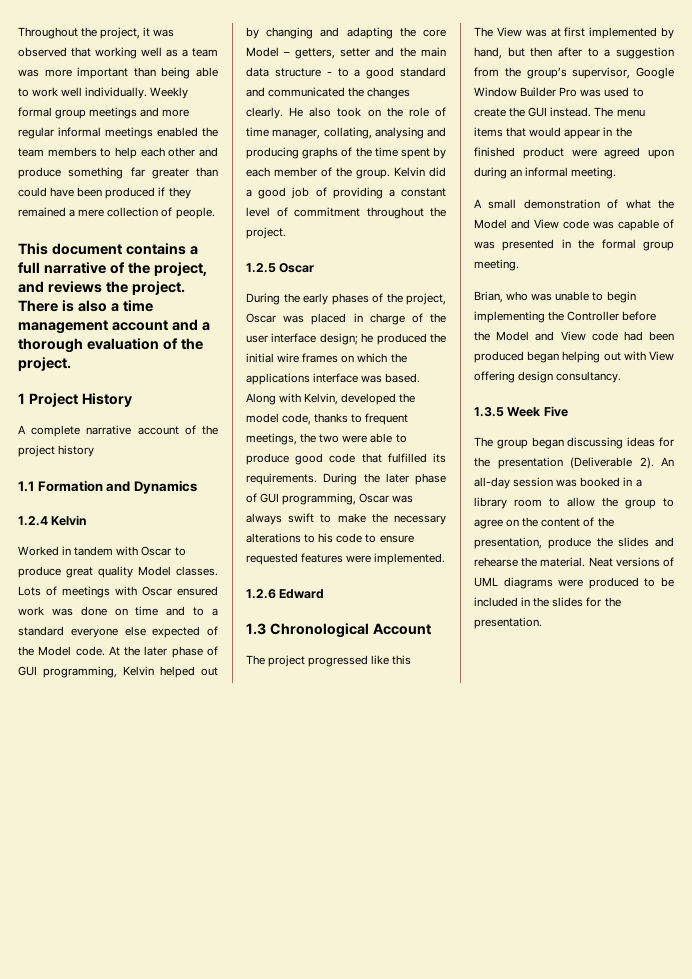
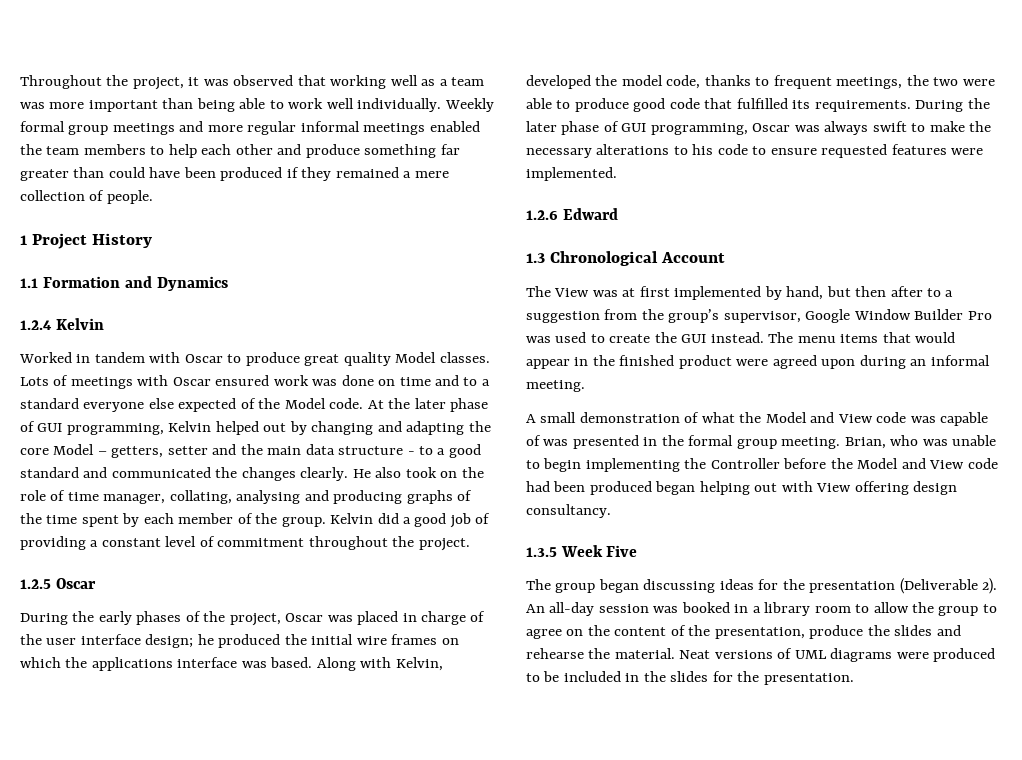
- This document contains a full narrative of the project, and reviews the project. There is also a time management account and a thorough evaluation of the project.
  1 Project History
- A complete narrative account of the project history
- The project progressed like this
- A small demonstration of what the Model and View code was capable of was presented in the formal group meeting.
- Brian, who was unable to begin implementing the Controller before the Model and View code had been produced began helping out with View offering design consultancy.
+ A small demonstration of what the Model and View code was capable of was presented in the formal group meeting. Brian, who was unable to begin implementing the Controller before the Model and View code had been produced began helping out with View offering design consultancy.

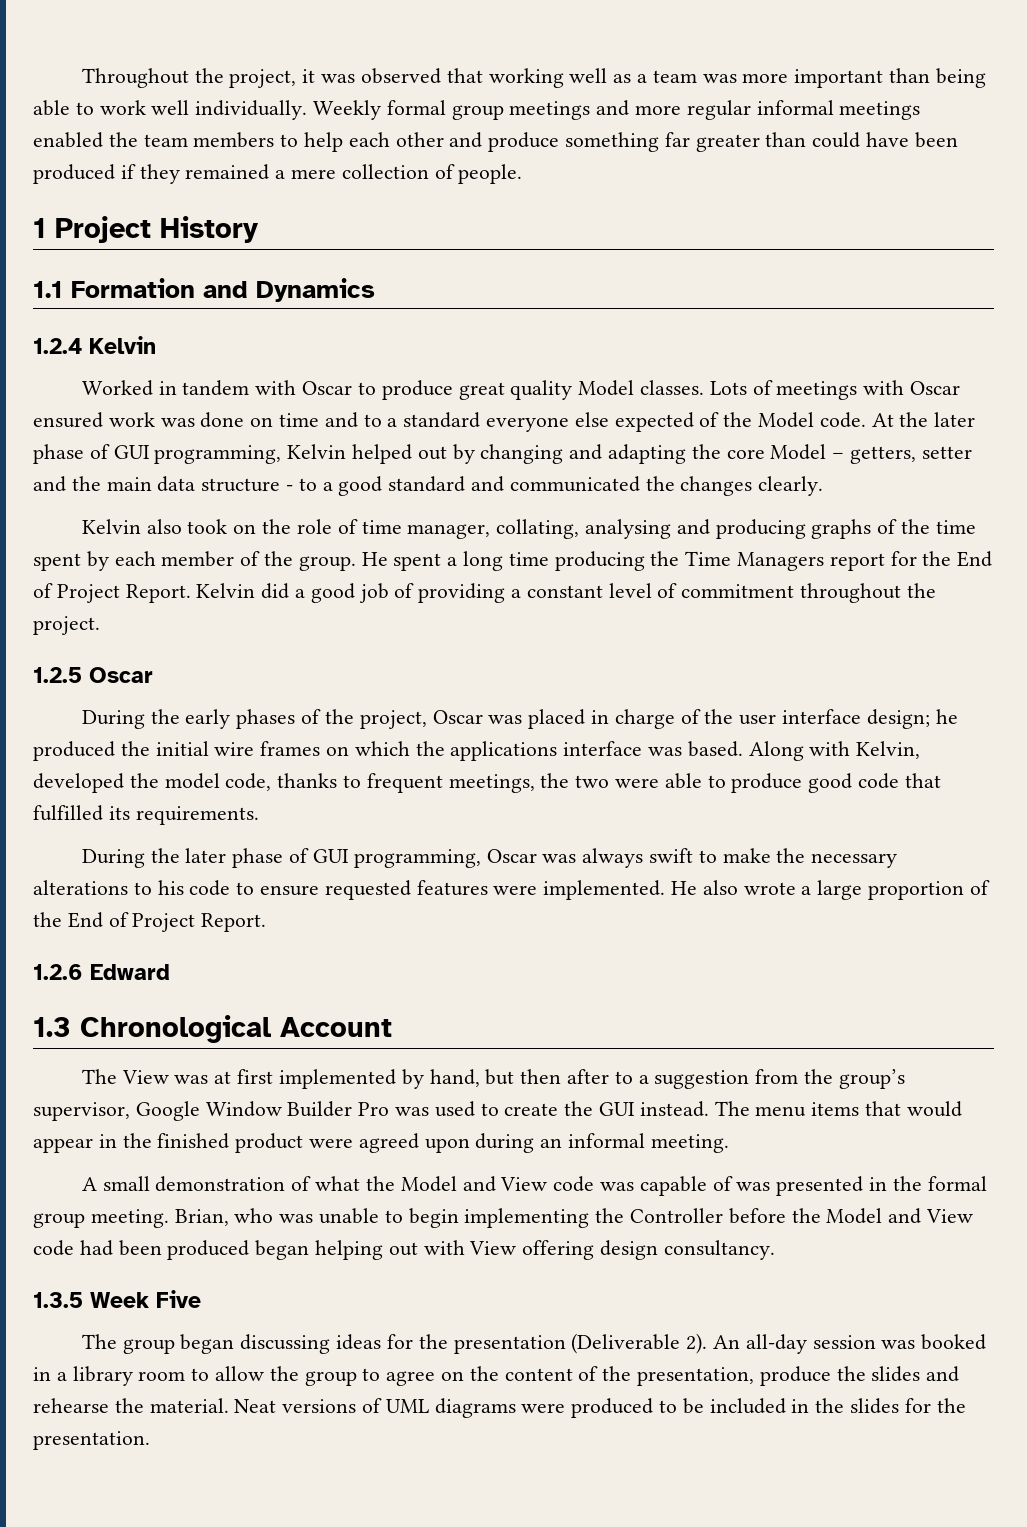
- At the later phase of GUI programming, Kelvin helped out by changing and adapting the core Model – getters, setter and the main data structure - to a good standard and communicated the changes clearly. He also took on the role of time manager, collating, analysing and producing graphs of the time spent by each member of the group.
+ At the later phase of GUI programming, Kelvin helped out by changing and adapting the core Model – getters, setter and the main data structure - to a good standard and communicated the changes clearly.
+ Kelvin also took on the role of time manager, collating, analysing and producing graphs of the time spent by each member of the group.
+ He spent a long time producing the Time Managers report for the End of Project Report.
- Along with Kelvin, developed the model code, thanks to frequent meetings, the two were able to produce good code that fulfilled its requirements. During the later phase of GUI programming, Oscar was always swift to make the necessary alterations to his code to ensure requested features were implemented.
+ Along with Kelvin, developed the model code, thanks to frequent meetings, the two were able to produce good code that fulfilled its requirements.
+ During the later phase of GUI programming, Oscar was always swift to make the necessary alterations to his code to ensure requested features were implemented. He also wrote a large proportion of the End of Project Report.

